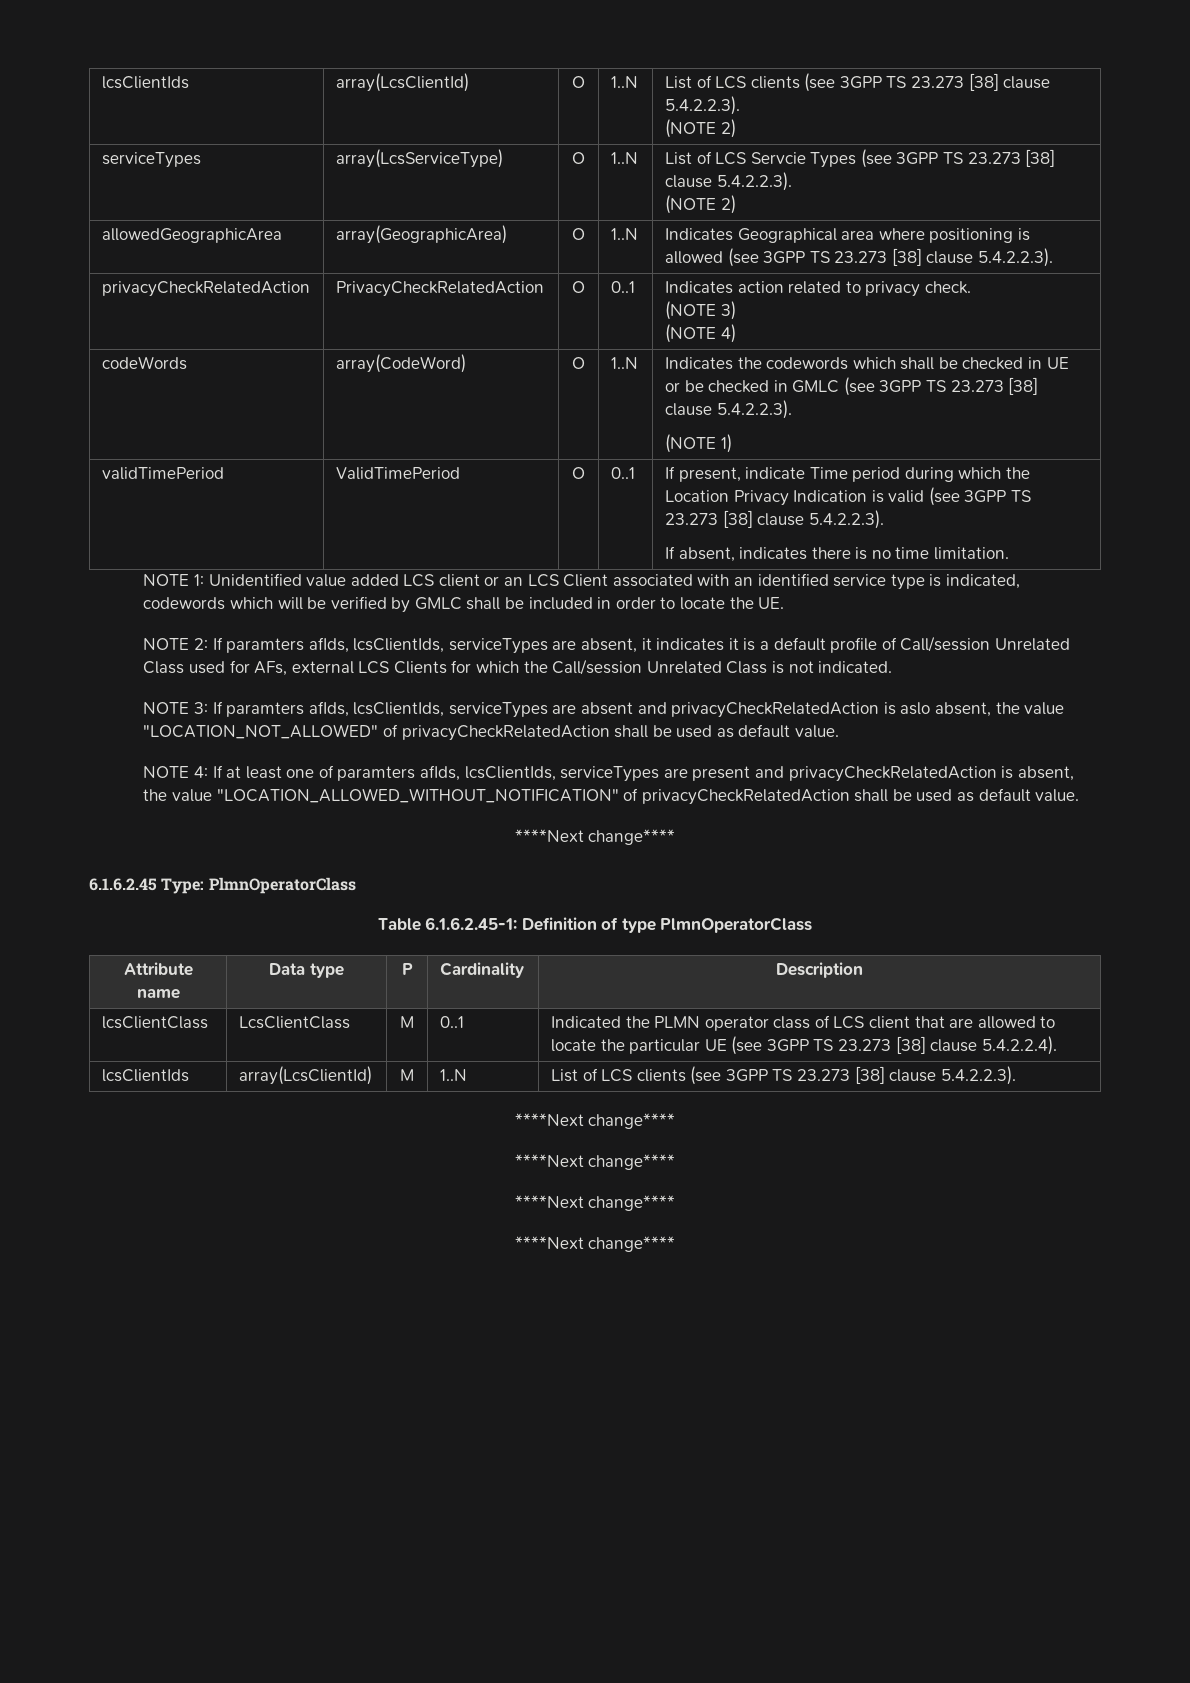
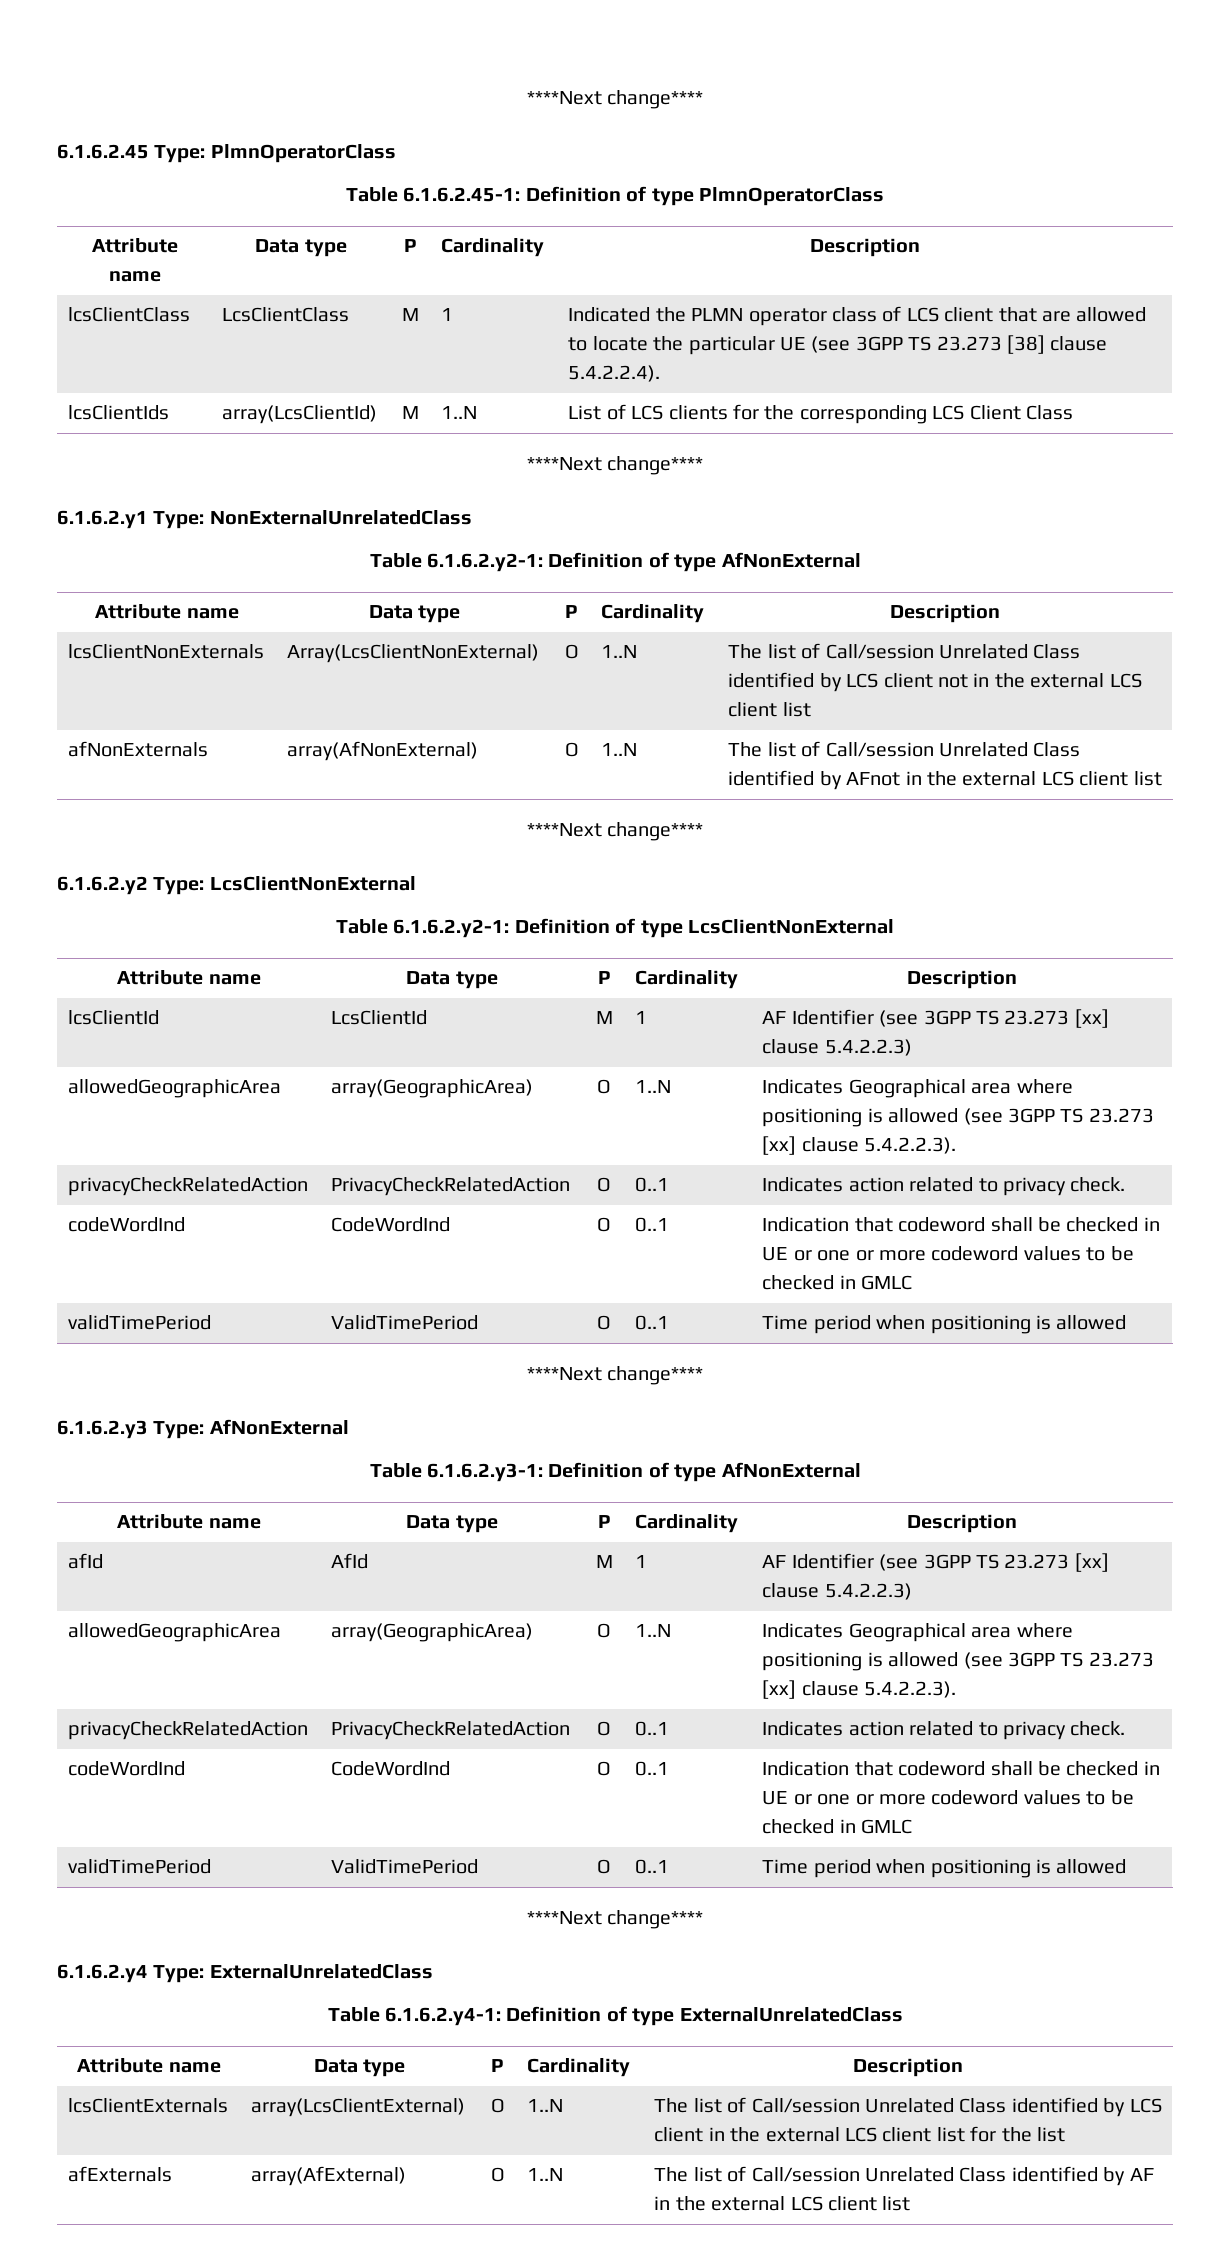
- lcsClientIds | array(LcsClientId) | O | 1..N | List of LCS clients (see 3GPP TS 23.273 [38] clause 5.4.2.2.3).
- (NOTE 2)
- serviceTypes | array(LcsServiceType) | O | 1..N | List of LCS Servcie Types (see 3GPP TS 23.273 [38] clause 5.4.2.2.3).
- (NOTE 2)
- allowedGeographicArea | array(GeographicArea) | O | 1..N | Indicates Geographical area where positioning is allowed (see 3GPP TS 23.273 [38] clause 5.4.2.2.3).
- privacyCheckRelatedAction | PrivacyCheckRelatedAction | O | 0..1 | Indicates action related to privacy check.
- (NOTE 3)
- (NOTE 4)
- codeWords | array(CodeWord) | O | 1..N | Indicates the codewords which shall be checked in UE or be checked in GMLC (see 3GPP TS 23.273 [38] clause 5.4.2.2.3).
- (NOTE 1)
- validTimePeriod | ValidTimePeriod | O | 0..1 | If present, indicate Time period during which the Location Privacy Indication is valid (see 3GPP TS 23.273 [38] clause 5.4.2.2.3).
- If absent, indicates there is no time limitation.
- NOTE 1: Unidentified value added LCS client or an LCS Client associated with an identified service type is indicated, codewords which will be verified by GMLC shall be included in order to locate the UE.
- NOTE 2: If paramters afIds, lcsClientIds, serviceTypes are absent, it indicates it is a default profile of Call/session Unrelated Class used for AFs, external LCS Clients for which the Call/session Unrelated Class is not indicated.
- NOTE 3: If paramters afIds, lcsClientIds, serviceTypes are absent and privacyCheckRelatedAction is aslo absent, the value "LOCATION_NOT_ALLOWED" of privacyCheckRelatedAction shall be used as default value.
- NOTE 4: If at least one of paramters afIds, lcsClientIds, serviceTypes are present and privacyCheckRelatedAction is absent, the value "LOCATION_ALLOWED_WITHOUT_NOTIFICATION" of privacyCheckRelatedAction shall be used as default value.
- lcsClientClass | LcsClientClass | M | 0..1 | Indicated the PLMN operator class of LCS client that are allowed to locate the particular UE (see 3GPP TS 23.273 [38] clause 5.4.2.2.4).
+ lcsClientClass | LcsClientClass | M | 1 | Indicated the PLMN operator class of LCS client that are allowed to locate the particular UE (see 3GPP TS 23.273 [38] clause 5.4.2.2.4).
- lcsClientIds | array(LcsClientId) | M | 1..N | List of LCS clients (see 3GPP TS 23.273 [38] clause 5.4.2.2.3).
+ lcsClientIds | array(LcsClientId) | M | 1..N | List of LCS clients for the corresponding LCS Client Class
  ****Next change****
+ 6.1.6.2.y1 Type: NonExternalUnrelatedClass
+ Table 6.1.6.2.y2-1: Definition of type AfNonExternal
+ Attribute name | Data type | P | Cardinality | Description
+ lcsClientNonExternals | Array(LcsClientNonExternal) | O | 1..N | The list of Call/session Unrelated Class identified by LCS client not in the external LCS client list
+ afNonExternals | array(AfNonExternal) | O | 1..N | The list of Call/session Unrelated Class identified by AFnot in the external LCS client list
  ****Next change****
+ 6.1.6.2.y2 Type: LcsClientNonExternal
+ Table 6.1.6.2.y2-1: Definition of type LcsClientNonExternal
+ Attribute name | Data type | P | Cardinality | Description
+ lcsClientId | LcsClientId | M | 1 | AF Identifier (see 3GPP TS 23.273 [xx] clause 5.4.2.2.3)
+ allowedGeographicArea | array(GeographicArea) | O | 1..N | Indicates Geographical area where positioning is allowed (see 3GPP TS 23.273 [xx] clause 5.4.2.2.3).
+ privacyCheckRelatedAction | PrivacyCheckRelatedAction | O | 0..1 | Indicates action related to privacy check.
+ codeWordInd | CodeWordInd | O | 0..1 | Indication that codeword shall be checked in UE or one or more codeword values to be checked in GMLC
+ validTimePeriod | ValidTimePeriod | O | 0..1 | Time period when positioning is allowed
  ****Next change****
+ 6.1.6.2.y3 Type: AfNonExternal
+ Table 6.1.6.2.y3-1: Definition of type AfNonExternal
+ Attribute name | Data type | P | Cardinality | Description
+ afId | AfId | M | 1 | AF Identifier (see 3GPP TS 23.273 [xx] clause 5.4.2.2.3)
+ allowedGeographicArea | array(GeographicArea) | O | 1..N | Indicates Geographical area where positioning is allowed (see 3GPP TS 23.273 [xx] clause 5.4.2.2.3).
+ privacyCheckRelatedAction | PrivacyCheckRelatedAction | O | 0..1 | Indicates action related to privacy check.
+ codeWordInd | CodeWordInd | O | 0..1 | Indication that codeword shall be checked in UE or one or more codeword values to be checked in GMLC
+ validTimePeriod | ValidTimePeriod | O | 0..1 | Time period when positioning is allowed
  ****Next change****
+ 6.1.6.2.y4 Type: ExternalUnrelatedClass
+ Table 6.1.6.2.y4-1: Definition of type ExternalUnrelatedClass
+ Attribute name | Data type | P | Cardinality | Description
+ lcsClientExternals | array(LcsClientExternal) | O | 1..N | The list of Call/session Unrelated Class identified by LCS client in the external LCS client list for the list
+ afExternals | array(AfExternal) | O | 1..N | The list of Call/session Unrelated Class identified by AF in the external LCS client list

